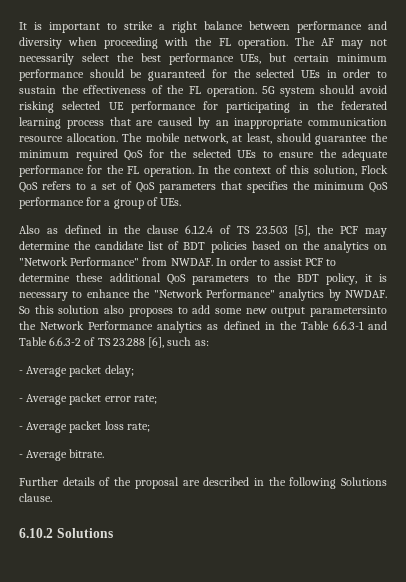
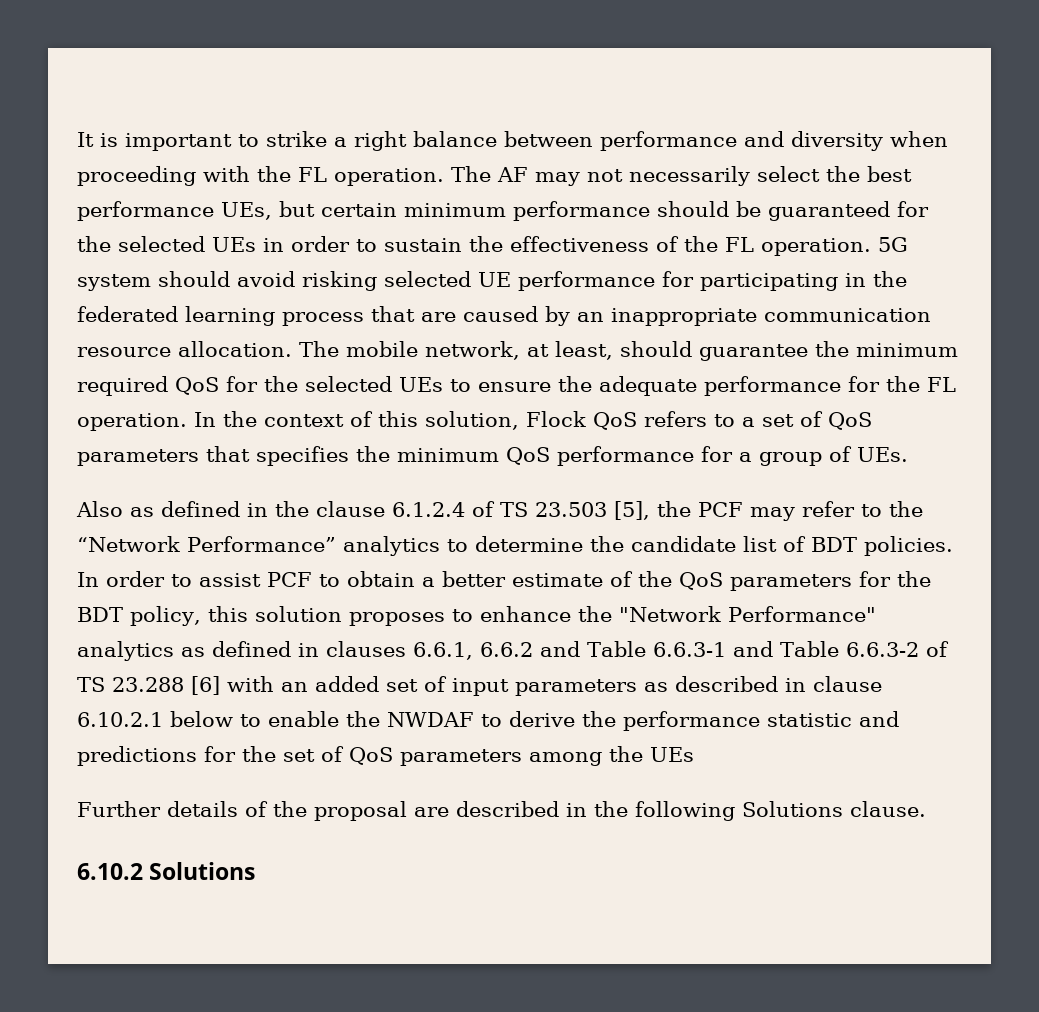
- Also as defined in the clause 6.1.2.4 of TS 23.503 [5], the PCF may determine the candidate list of BDT policies based on the analytics on "Network Performance" from NWDAF.
+ Also as defined in the clause 6.1.2.4 of TS 23.503 [5], the PCF may refer to the “Network Performance” analytics to determine the candidate list of BDT policies.
- In order to assist PCF to determine these additional QoS parameters to the BDT policy, it is necessary to enhance the "Network Performance" analytics by NWDAF. So this solution also proposes to add some new output parametersinto the Network Performance analytics as defined in the Table 6.6.3-1 and Table 6.6.3-2 of TS 23.288 [6], such as:
- - Average packet delay;
- - Average packet error rate;
- - Average packet loss rate;
- - Average bitrate.
+ In order to assist PCF to obtain a better estimate of the QoS parameters for the BDT policy, this solution proposes to enhance the "Network Performance" analytics as defined in clauses 6.6.1, 6.6.2 and Table 6.6.3-1 and Table 6.6.3-2 of TS 23.288 [6] with an added set of input parameters as described in clause 6.10.2.1 below to enable the NWDAF to derive the performance statistic and predictions for the set of QoS parameters among the UEs

